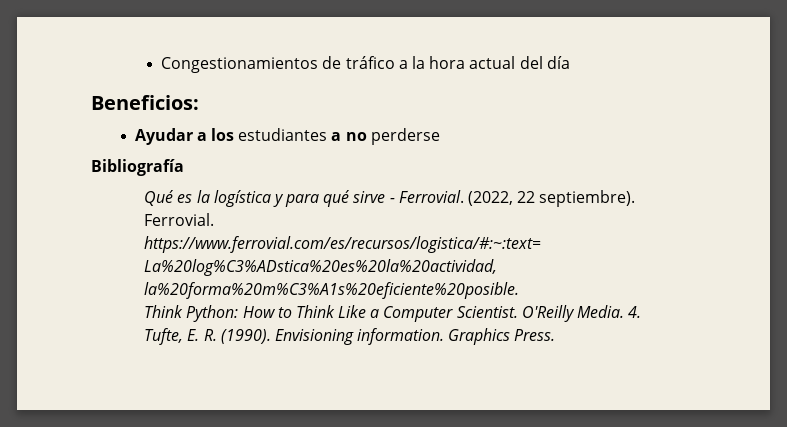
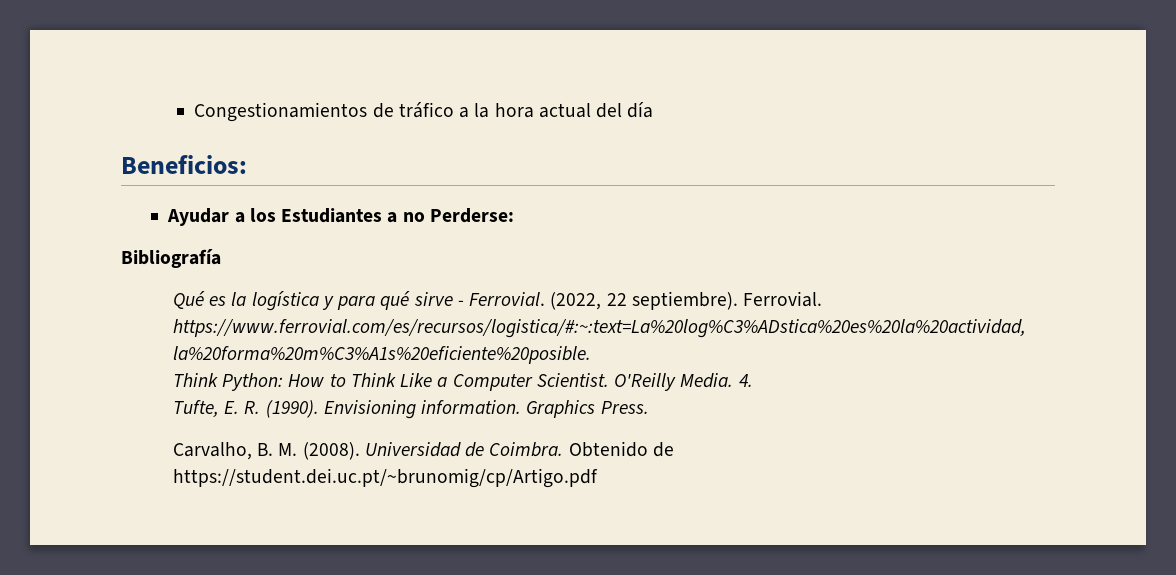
- Ayudar a los estudiantes a no perderse
+ Ayudar a los Estudiantes a no Perderse:
+ Carvalho, B. M. (2008). Universidad de Coimbra. Obtenido de https://student.dei.uc.pt/~brunomig/cp/Artigo.pdf

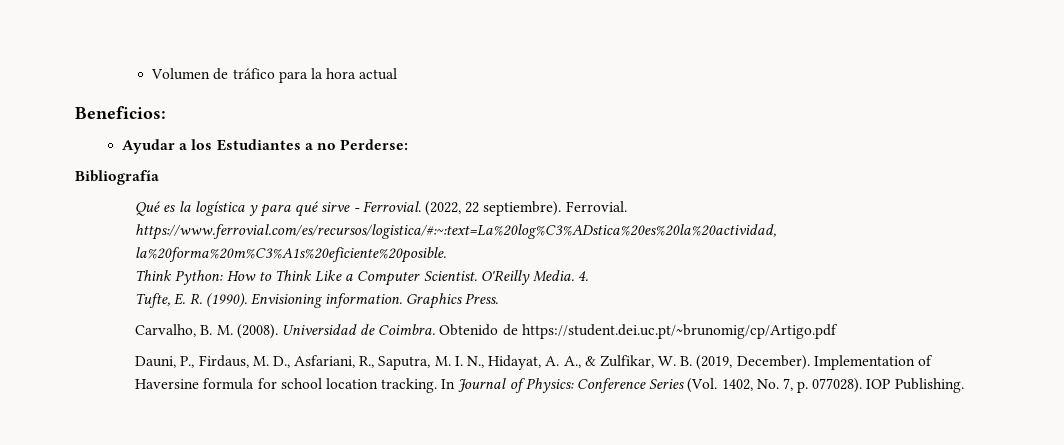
- Congestionamientos de tráfico a la hora actual del día
+ Volumen de tráfico para la hora actual
+ Dauni, P., Firdaus, M. D., Asfariani, R., Saputra, M. I. N., Hidayat, A. A., & Zulfikar, W. B. (2019, December). Implementation of Haversine formula for school location tracking. In Journal of Physics: Conference Series (Vol. 1402, No. 7, p. 077028). IOP Publishing.

